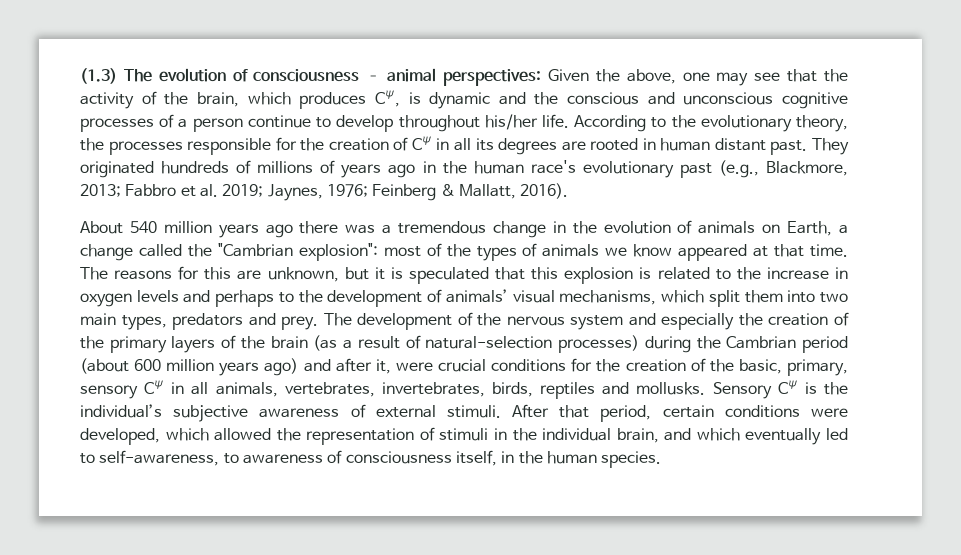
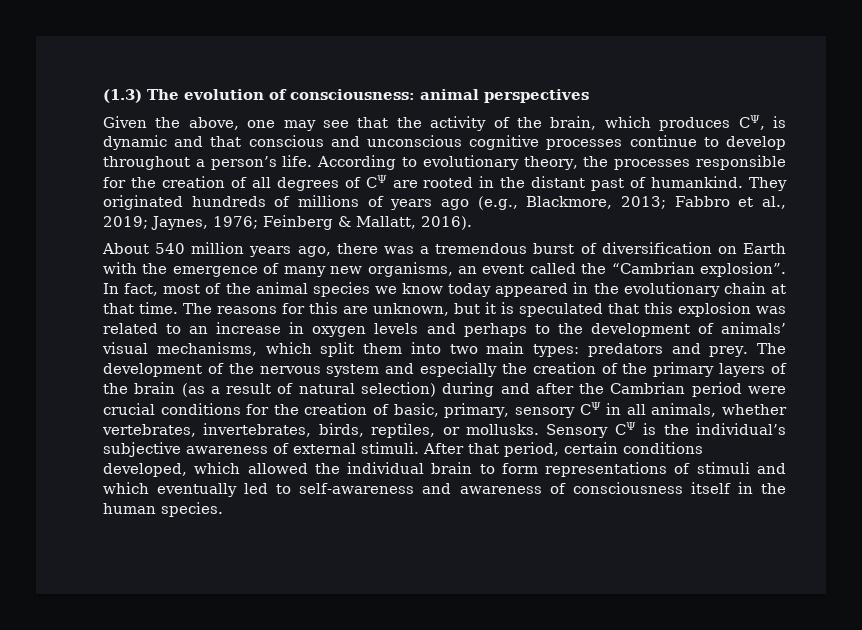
- (1.3) The evolution of consciousness – animal perspectives: Given the above, one may see that the activity of the brain, which produces CΨ, is dynamic and the conscious and unconscious cognitive processes of a person continue to develop throughout his/her life.
+ (1.3) The evolution of consciousness: animal perspectives
+ Given the above, one may see that the activity of the brain, which produces CΨ, is dynamic and that conscious and unconscious cognitive processes continue to develop throughout a person’s life.
- According to the evolutionary theory, the processes responsible for the creation of CΨ in all its degrees are rooted in human distant past.
+ According to evolutionary theory, the processes responsible for the creation of all degrees of CΨ are rooted in the distant past of humankind.
- They originated hundreds of millions of years ago in the human race's evolutionary past (e.g., Blackmore, 2013; Fabbro et al. 2019; Jaynes, 1976; Feinberg & Mallatt, 2016).
+ They originated hundreds of millions of years ago (e.g., Blackmore, 2013; Fabbro et al., 2019; Jaynes, 1976; Feinberg & Mallatt, 2016).
- About 540 million years ago there was a tremendous change in the evolution of animals on Earth, a change called the "Cambrian explosion": most of the types of animals we know appeared at that time.
+ About 540 million years ago, there was a tremendous burst of diversification on Earth with the emergence of many new organisms, an event called the “Cambrian explosion”. In fact, most of the animal species we know today appeared in the evolutionary chain at that time.
- The reasons for this are unknown, but it is speculated that this explosion is related to the increase in oxygen levels and perhaps to the development of animals’ visual mechanisms, which split them into two main types, predators and prey.
+ The reasons for this are unknown, but it is speculated that this explosion was related to an increase in oxygen levels and perhaps to the development of animals’ visual mechanisms, which split them into two main types: predators and prey.
- The development of the nervous system and especially the creation of the primary layers of the brain (as a result of natural-selection processes) during the Cambrian period (about 600 million years ago) and after it, were crucial conditions for the creation of the basic, primary, sensory CΨ in all animals, vertebrates, invertebrates, birds, reptiles and mollusks.
+ The development of the nervous system and especially the creation of the primary layers of the brain (as a result of natural selection) during and after the Cambrian period were crucial conditions for the creation of basic, primary, sensory CΨ in all animals, whether vertebrates, invertebrates, birds, reptiles, or mollusks.
- After that period, certain conditions were developed, which allowed the representation of stimuli in the individual brain, and which eventually led to self-awareness, to awareness of consciousness itself, in the human species.
+ After that period, certain conditions developed, which allowed the individual brain to form representations of stimuli and which eventually led to self-awareness and awareness of consciousness itself in the human species.

